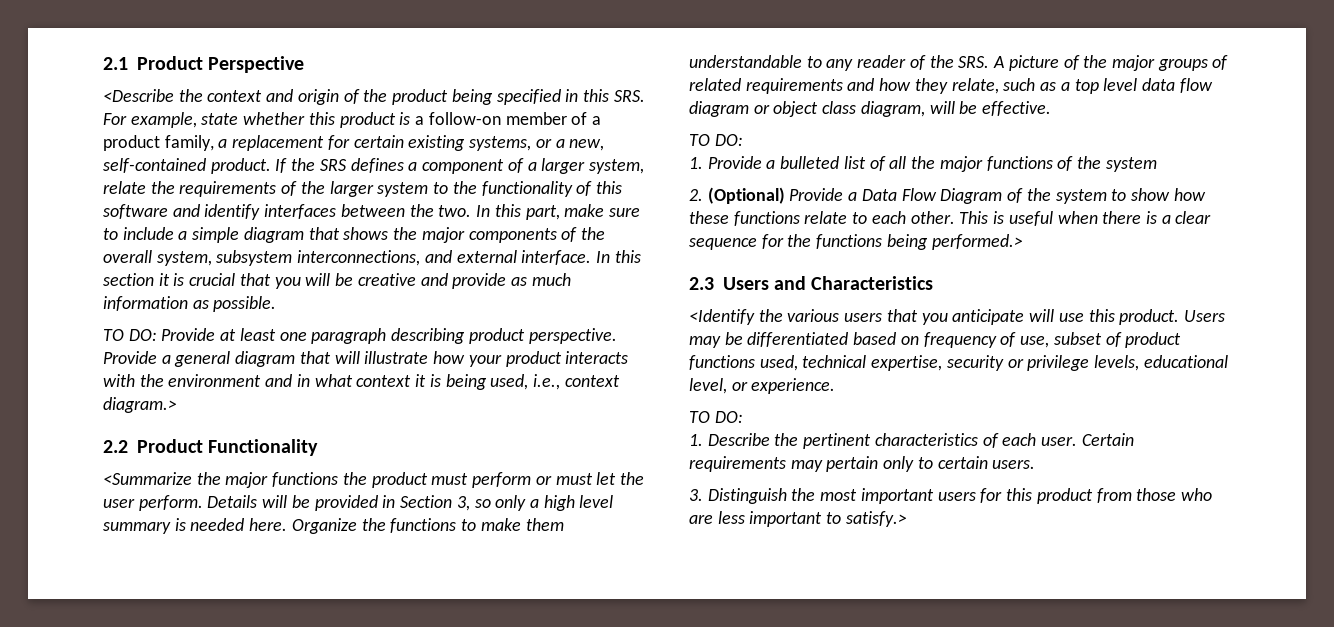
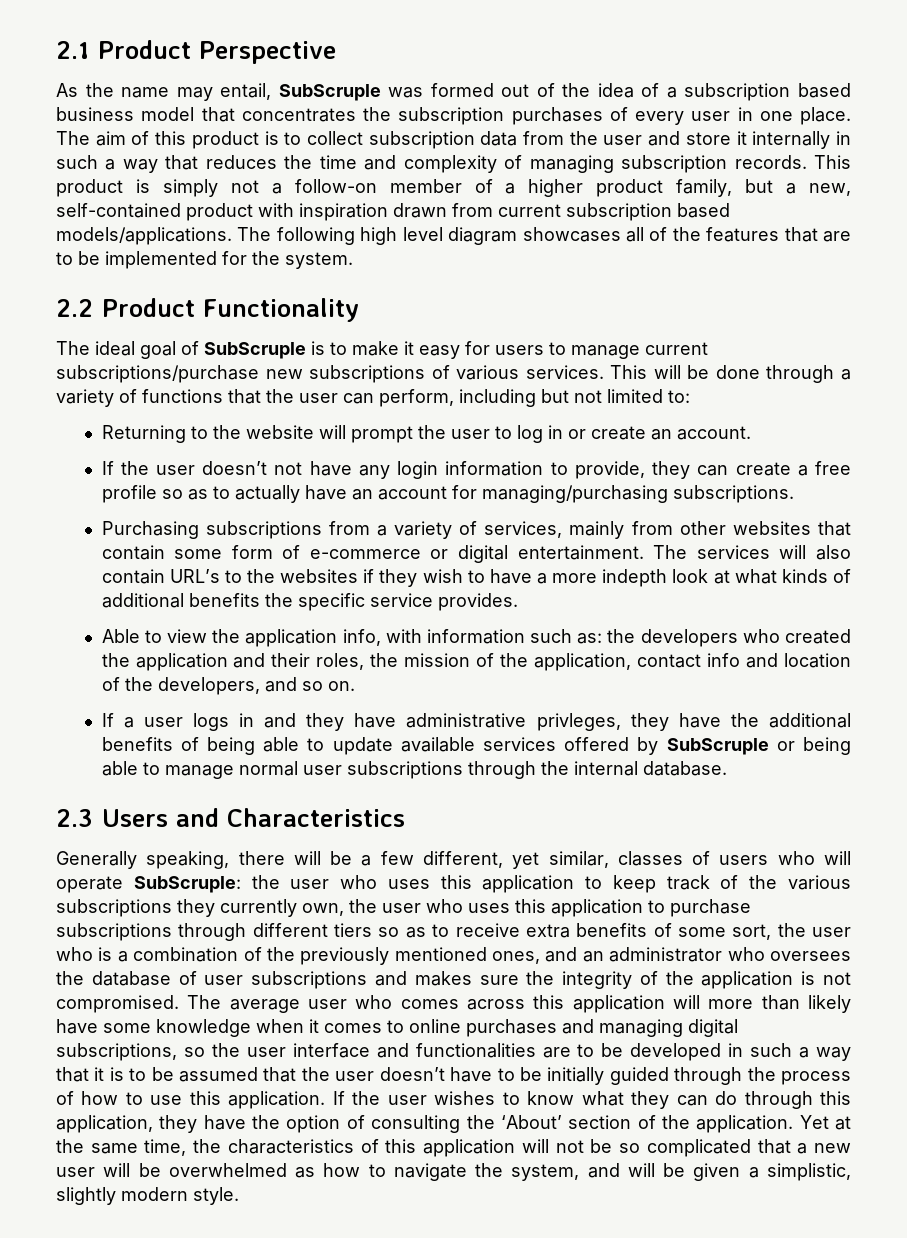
- <Describe the context and origin of the product being specified in this SRS. For example, state whether this product is a follow-on member of a product family, a replacement for certain existing systems, or a new, self-contained product. If the SRS defines a component of a larger system, relate the requirements of the larger system to the functionality of this software and identify interfaces between the two. In this part, make sure to include a simple diagram that shows the major components of the overall system, subsystem interconnections, and external interface. In this section it is crucial that you will be creative and provide as much information as possible.
- TO DO: Provide at least one paragraph describing product perspective. Provide a general diagram that will illustrate how your product interacts with the environment and in what context it is being used, i.e., context diagram.>
+ As the name may entail, SubScruple was formed out of the idea of a subscription based business model that concentrates the subscription purchases of every user in one place. The aim of this product is to collect subscription data from the user and store it internally in such a way that reduces the time and complexity of managing subscription records. This product is simply not a follow-on member of a higher product family, but a new, self-contained product with inspiration drawn from current subscription based models/applications. The following high level diagram showcases all of the features that are to be implemented for the system.
  2.2 Product Functionality
- <Summarize the major functions the product must perform or must let the user perform. Details will be provided in Section 3, so only a high level summary is needed here. Organize the functions to make them understandable to any reader of the SRS. A picture of the major groups of related requirements and how they relate, such as a top level data flow diagram or object class diagram, will be effective.
- TO DO:
- 1. Provide a bulleted list of all the major functions of the system
- 2. (Optional) Provide a Data Flow Diagram of the system to show how these functions relate to each other. This is useful when there is a clear sequence for the functions being performed.>
+ The ideal goal of SubScruple is to make it easy for users to manage current subscriptions/purchase new subscriptions of various services. This will be done through a variety of functions that the user can perform, including but not limited to:
+ Returning to the website will prompt the user to log in or create an account.
+ If the user doesn’t not have any login information to provide, they can create a free profile so as to actually have an account for managing/purchasing subscriptions.
+ Purchasing subscriptions from a variety of services, mainly from other websites that contain some form of e-commerce or digital entertainment. The services will also contain URL’s to the websites if they wish to have a more indepth look at what kinds of additional benefits the specific service provides.
+ Able to view the application info, with information such as: the developers who created the application and their roles, the mission of the application, contact info and location of the developers, and so on.
+ If a user logs in and they have administrative privleges, they have the additional benefits of being able to update available services offered by SubScruple or being able to manage normal user subscriptions through the internal database.
  2.3 Users and Characteristics
- <Identify the various users that you anticipate will use this product. Users may be differentiated based on frequency of use, subset of product functions used, technical expertise, security or privilege levels, educational level, or experience.
- TO DO:
- 1. Describe the pertinent characteristics of each user. Certain requirements may pertain only to certain users.
- 3. Distinguish the most important users for this product from those who are less important to satisfy.>
+ Generally speaking, there will be a few different, yet similar, classes of users who will operate SubScruple: the user who uses this application to keep track of the various subscriptions they currently own, the user who uses this application to purchase subscriptions through different tiers so as to receive extra benefits of some sort, the user who is a combination of the previously mentioned ones, and an administrator who oversees the database of user subscriptions and makes sure the integrity of the application is not compromised. The average user who comes across this application will more than likely have some knowledge when it comes to online purchases and managing digital subscriptions, so the user interface and functionalities are to be developed in such a way that it is to be assumed that the user doesn’t have to be initially guided through the process of how to use this application. If the user wishes to know what they can do through this application, they have the option of consulting the ‘About’ section of the application. Yet at the same time, the characteristics of this application will not be so complicated that a new user will be overwhelmed as how to navigate the system, and will be given a simplistic, slightly modern style.

